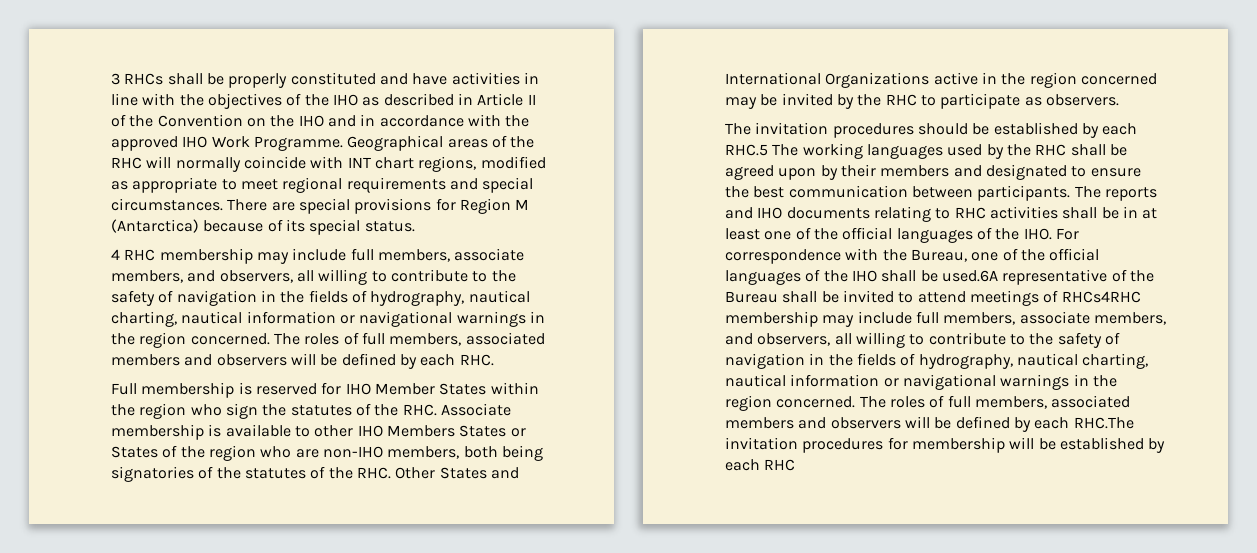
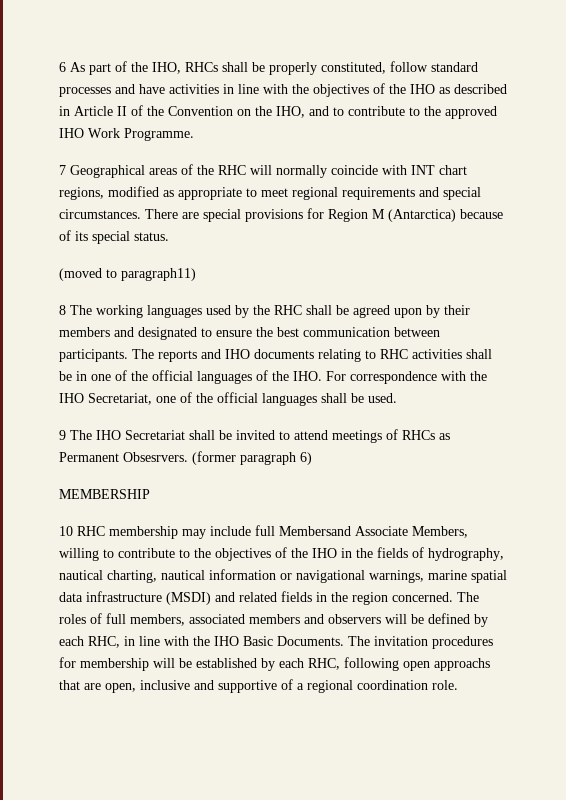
- 3 RHCs shall be properly constituted and have activities in line with the objectives of the IHO as described in Article II of the Convention on the IHO and in accordance with the approved IHO Work Programme. Geographical areas of the RHC will normally coincide with INT chart regions, modified as appropriate to meet regional requirements and special circumstances.
+ 6 As part of the IHO, RHCs shall be properly constituted, follow standard processes and have activities in line with the objectives of the IHO as described in Article II of the Convention on the IHO, and to contribute to the approved IHO Work Programme.
+ 7 Geographical areas of the RHC will normally coincide with INT chart regions, modified as appropriate to meet regional requirements and special circumstances.
- 4 RHC membership may include full members, associate members, and observers, all willing to contribute to the safety of navigation in the fields of hydrography, nautical charting, nautical information or navigational warnings in the region concerned. The roles of full members, associated members and observers will be defined by each RHC.
- Full membership is reserved for IHO Member States within the region who sign the statutes of the RHC. Associate membership is available to other IHO Members States or States of the region who are non-IHO members, both being signatories of the statutes of the RHC. Other States and International Organizations active in the region concerned may be invited by the RHC to participate as observers.
- The invitation procedures should be established by each RHC.5 The working languages used by the RHC shall be agreed upon by their members and designated to ensure the best communication between participants.
+ (moved to paragraph11)
+ 8 The working languages used by the RHC shall be agreed upon by their members and designated to ensure the best communication between participants.
- The reports and IHO documents relating to RHC activities shall be in at least one of the official languages of the IHO. For correspondence with the Bureau, one of the official languages of the IHO shall be used.6A representative of the Bureau shall be invited to attend meetings of RHCs4RHC membership may include full members, associate members, and observers, all willing to contribute to the safety of navigation in the fields of hydrography, nautical charting, nautical information or navigational warnings in the region concerned.
+ The reports and IHO documents relating to RHC activities shall be in one of the official languages of the IHO. For correspondence with the IHO Secretariat, one of the official languages shall be used.
+ 9 The IHO Secretariat shall be invited to attend meetings of RHCs as Permanent Obsesrvers. (former paragraph 6)
+ MEMBERSHIP
+ 10 RHC membership may include full Membersand Associate Members, willing to contribute to the objectives of the IHO in the fields of hydrography, nautical charting, nautical information or navigational warnings, marine spatial data infrastructure (MSDI) and related fields in the region concerned.
- The roles of full members, associated members and observers will be defined by each RHC.The invitation procedures for membership will be established by each RHC
+ The roles of full members, associated members and observers will be defined by each RHC, in line with the IHO Basic Documents. The invitation procedures for membership will be established by each RHC, following open approachs that are open, inclusive and supportive of a regional coordination role.

